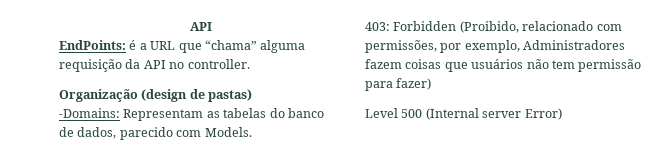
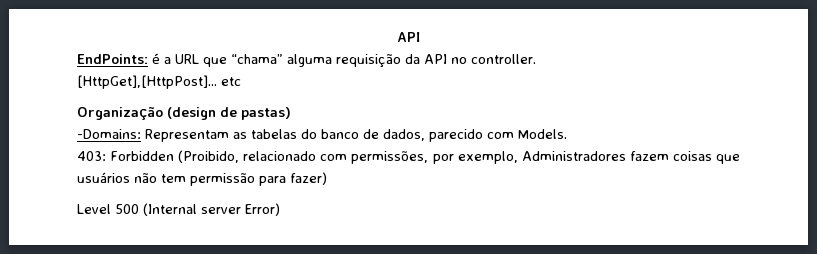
+ [HttpGet],[HttpPost]... etc

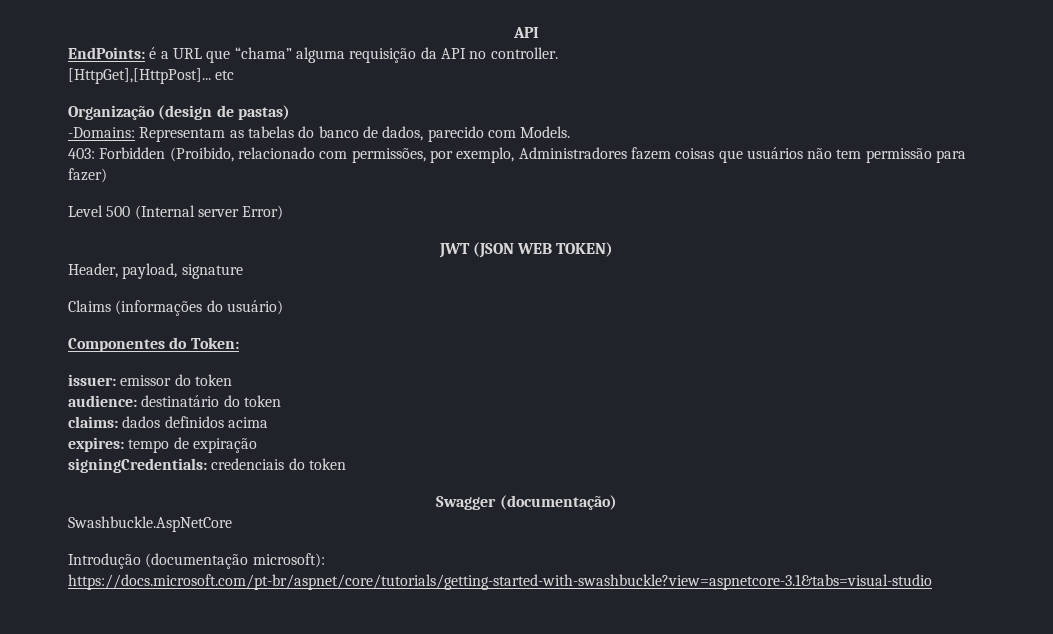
+ JWT (JSON WEB TOKEN)
+ Header, payload, signature
+ Claims (informações do usuário)
+ Componentes do Token:
+ issuer: emissor do token
+ audience: destinatário do token
+ claims: dados definidos acima
+ expires: tempo de expiração
+ signingCredentials: credenciais do token
+ Swagger (documentação)
+ Swashbuckle.AspNetCore
+ Introdução (documentação microsoft): https://docs.microsoft.com/pt-br/aspnet/core/tutorials/getting-started-with-swashbuckle?view=aspnetcore-3.1&tabs=visual-studio

